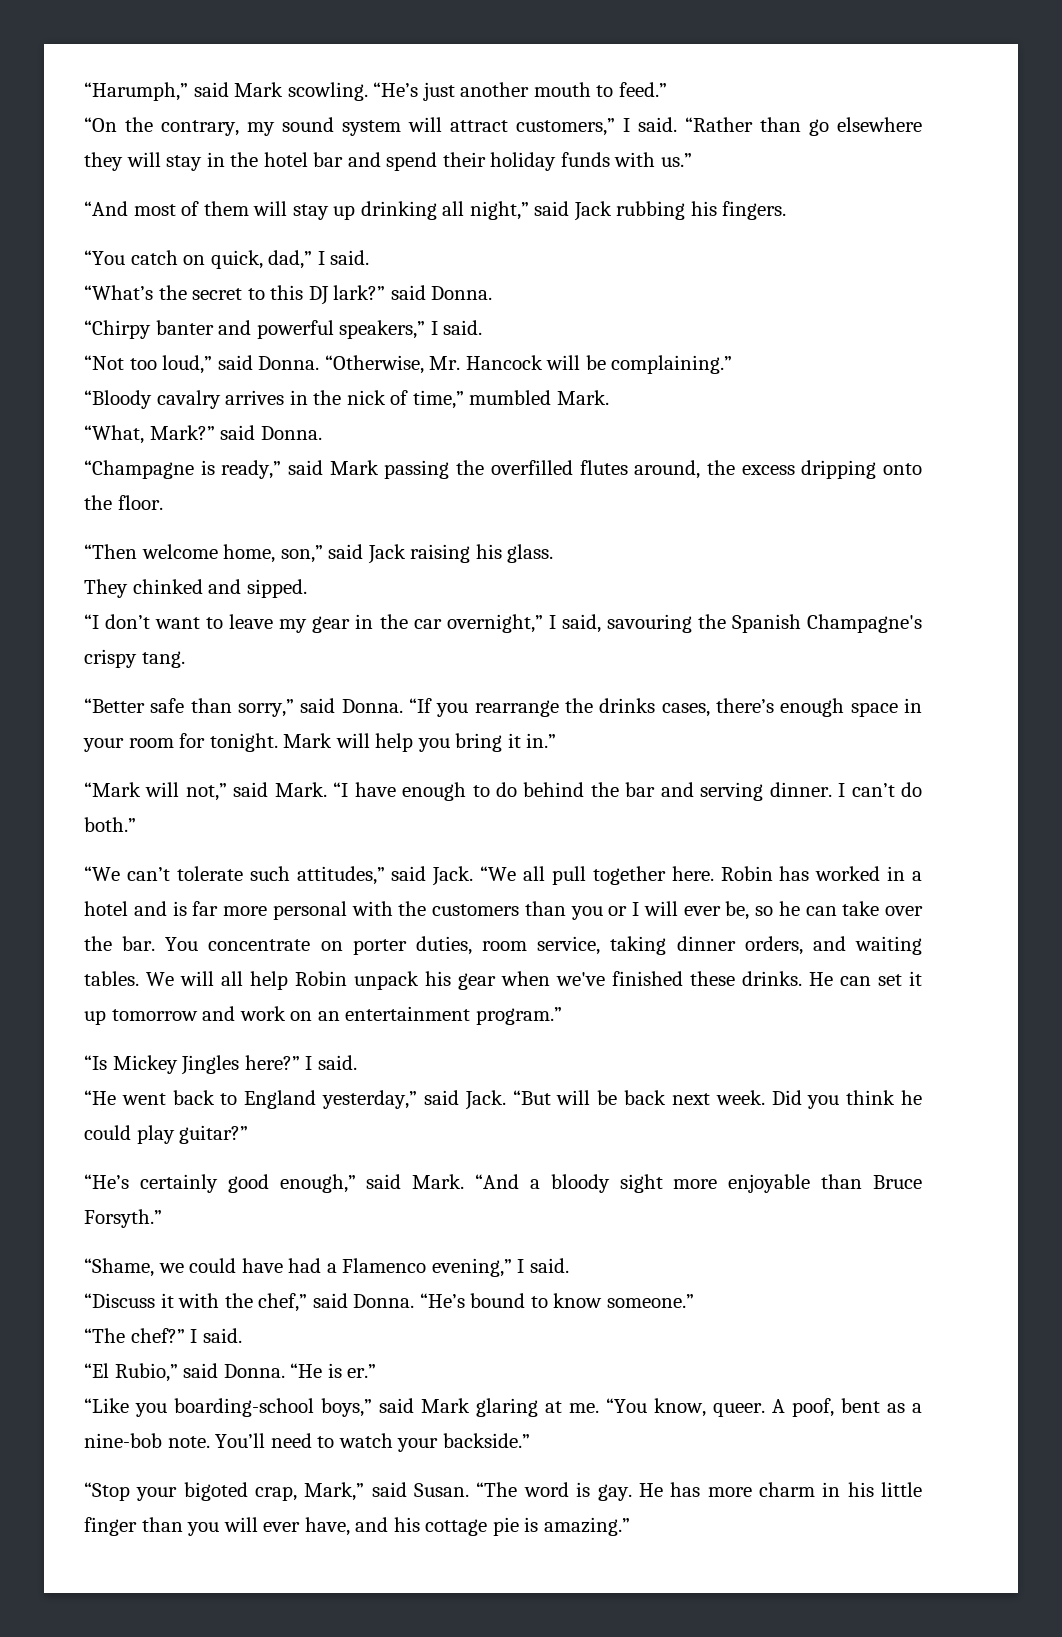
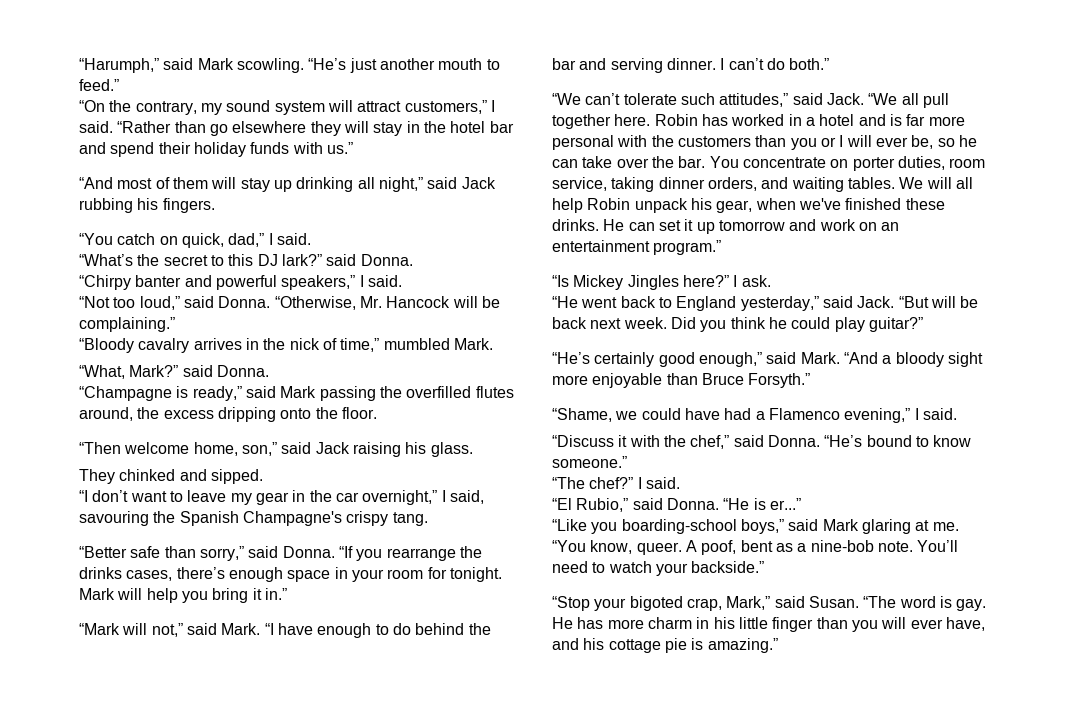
- We will all help Robin unpack his gear when we've finished these drinks.
+ We will all help Robin unpack his gear, when we've finished these drinks.
- “Is Mickey Jingles here?” I said.
+ “Is Mickey Jingles here?” I ask.
- “He is er.”
+ “He is er...”

